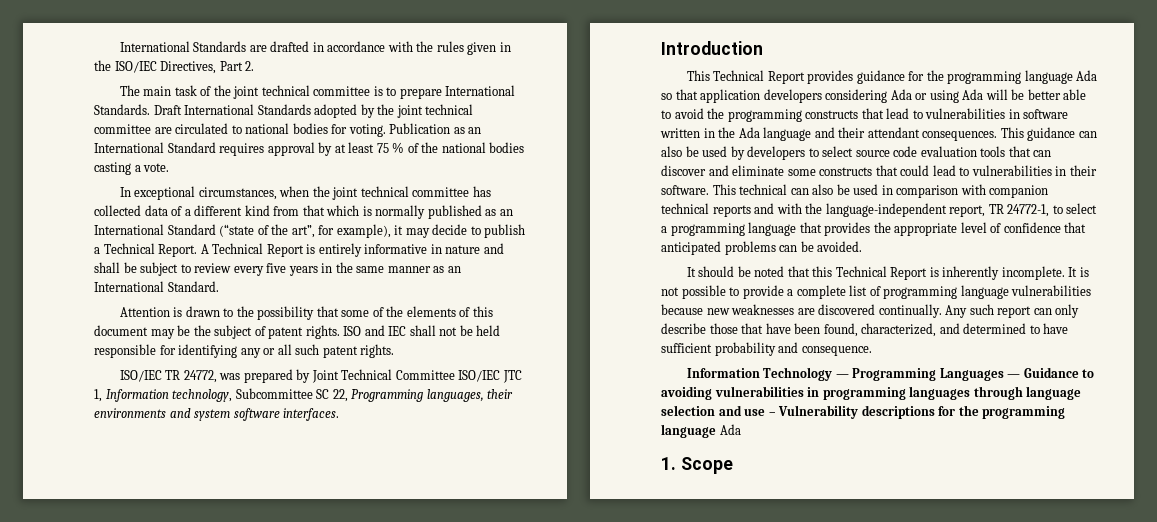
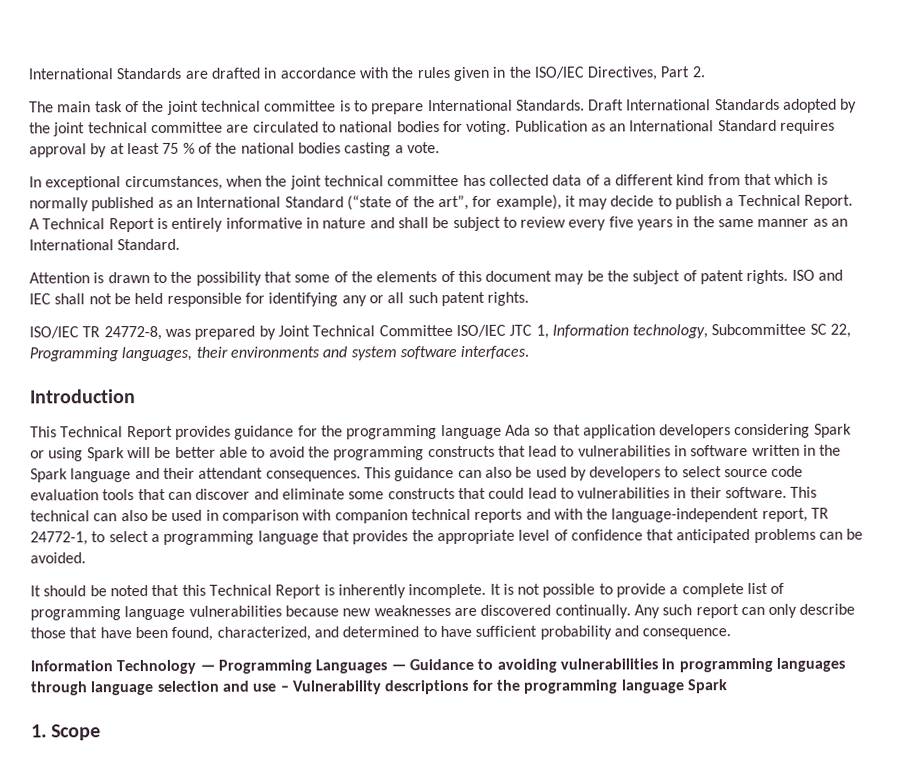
- ISO/IEC TR 24772, was prepared by Joint Technical Committee ISO/IEC JTC 1, Information technology, Subcommittee SC 22, Programming languages, their environments and system software interfaces.
+ ISO/IEC TR 24772-8, was prepared by Joint Technical Committee ISO/IEC JTC 1, Information technology, Subcommittee SC 22, Programming languages, their environments and system software interfaces.
- This Technical Report provides guidance for the programming language Ada so that application developers considering Ada or using Ada will be better able to avoid the programming constructs that lead to vulnerabilities in software written in the Ada language and their attendant consequences.
+ This Technical Report provides guidance for the programming language Ada so that application developers considering Spark or using Spark will be better able to avoid the programming constructs that lead to vulnerabilities in software written in the Spark language and their attendant consequences.
- Information Technology — Programming Languages — Guidance to avoiding vulnerabilities in programming languages through language selection and use – Vulnerability descriptions for the programming language Ada
+ Information Technology — Programming Languages — Guidance to avoiding vulnerabilities in programming languages through language selection and use – Vulnerability descriptions for the programming language Spark

